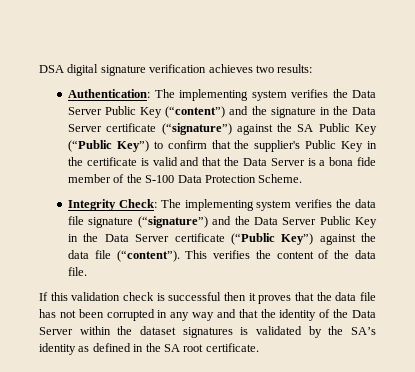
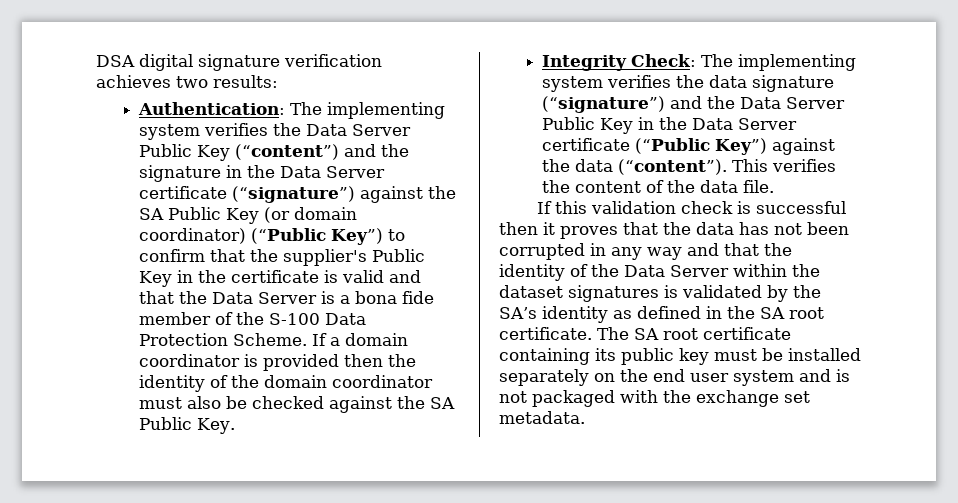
- Authentication: The implementing system verifies the Data Server Public Key (“content”) and the signature in the Data Server certificate (“signature”) against the SA Public Key (“Public Key”) to confirm that the supplier's Public Key in the certificate is valid and that the Data Server is a bona fide member of the S-100 Data Protection Scheme.
+ Authentication: The implementing system verifies the Data Server Public Key (“content”) and the signature in the Data Server certificate (“signature”) against the SA Public Key (or domain coordinator) (“Public Key”) to confirm that the supplier's Public Key in the certificate is valid and that the Data Server is a bona fide member of the S-100 Data Protection Scheme. If a domain coordinator is provided then the identity of the domain coordinator must also be checked against the SA Public Key.
- Integrity Check: The implementing system verifies the data file signature (“signature”) and the Data Server Public Key in the Data Server certificate (“Public Key”) against the data file (“content”).
+ Integrity Check: The implementing system verifies the data signature (“signature”) and the Data Server Public Key in the Data Server certificate (“Public Key”) against the data (“content”).
- If this validation check is successful then it proves that the data file has not been corrupted in any way and that the identity of the Data Server within the dataset signatures is validated by the SA’s identity as defined in the SA root certificate.
+ If this validation check is successful then it proves that the data has not been corrupted in any way and that the identity of the Data Server within the dataset signatures is validated by the SA’s identity as defined in the SA root certificate.
+ The SA root certificate containing its public key must be installed separately on the end user system and is not packaged with the exchange set metadata.

